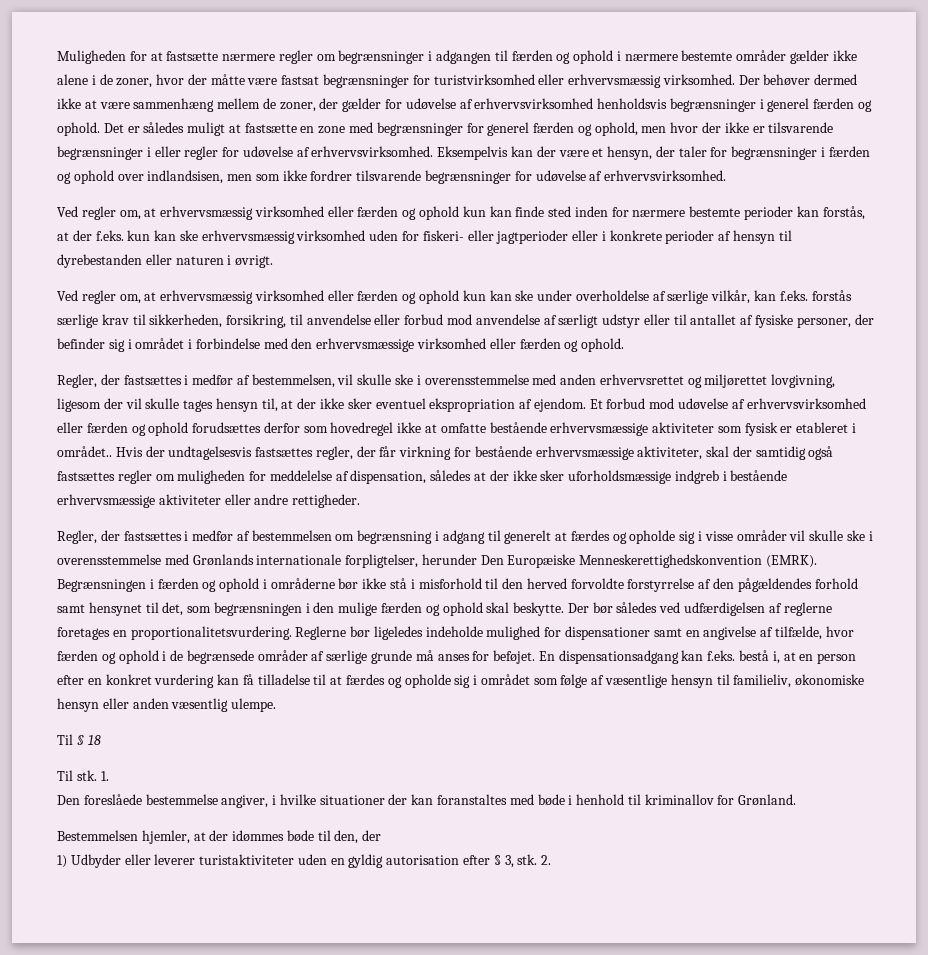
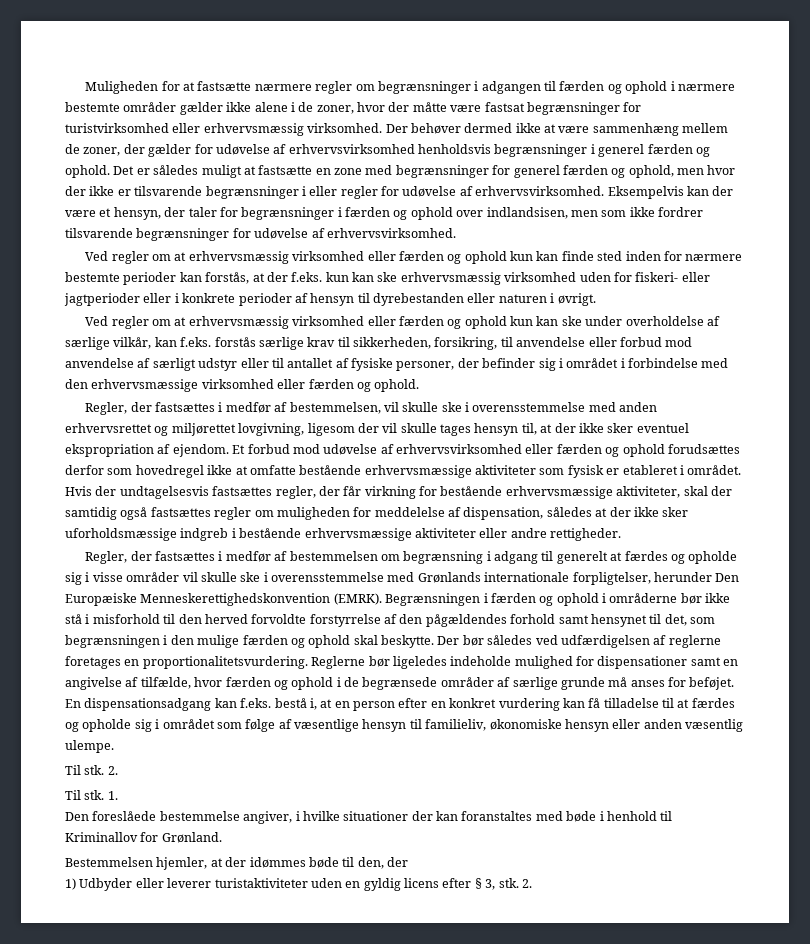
- Ved regler om, at erhvervsmæssig virksomhed eller færden og ophold kun kan finde sted inden for nærmere bestemte perioder kan forstås, at der f.eks. kun kan ske erhvervsmæssig virksomhed uden for fiskeri- eller jagtperioder eller i konkrete perioder af hensyn til dyrebestanden eller naturen i øvrigt.
+ Ved regler om at erhvervsmæssig virksomhed eller færden og ophold kun kan finde sted inden for nærmere bestemte perioder kan forstås, at der f.eks. kun kan ske erhvervsmæssig virksomhed uden for fiskeri- eller jagtperioder eller i konkrete perioder af hensyn til dyrebestanden eller naturen i øvrigt.
- Ved regler om, at erhvervsmæssig virksomhed eller færden og ophold kun kan ske under overholdelse af særlige vilkår, kan f.eks. forstås særlige krav til sikkerheden, forsikring, til anvendelse eller forbud mod anvendelse af særligt udstyr eller til antallet af fysiske personer, der befinder sig i området i forbindelse med den erhvervsmæssige virksomhed eller færden og ophold.
+ Ved regler om at erhvervsmæssig virksomhed eller færden og ophold kun kan ske under overholdelse af særlige vilkår, kan f.eks. forstås særlige krav til sikkerheden, forsikring, til anvendelse eller forbud mod anvendelse af særligt udstyr eller til antallet af fysiske personer, der befinder sig i området i forbindelse med den erhvervsmæssige virksomhed eller færden og ophold.
- Et forbud mod udøvelse af erhvervsvirksomhed eller færden og ophold forudsættes derfor som hovedregel ikke at omfatte bestående erhvervsmæssige aktiviteter som fysisk er etableret i området..
+ Et forbud mod udøvelse af erhvervsvirksomhed eller færden og ophold forudsættes derfor som hovedregel ikke at omfatte bestående erhvervsmæssige aktiviteter som fysisk er etableret i området.
- Til § 18
+ Til stk. 2.
- Den foreslåede bestemmelse angiver, i hvilke situationer der kan foranstaltes med bøde i henhold til kriminallov for Grønland.
+ Den foreslåede bestemmelse angiver, i hvilke situationer der kan foranstaltes med bøde i henhold til Kriminallov for Grønland.
- 1) Udbyder eller leverer turistaktiviteter uden en gyldig autorisation efter § 3, stk.
+ 1) Udbyder eller leverer turistaktiviteter uden en gyldig licens efter § 3, stk.

